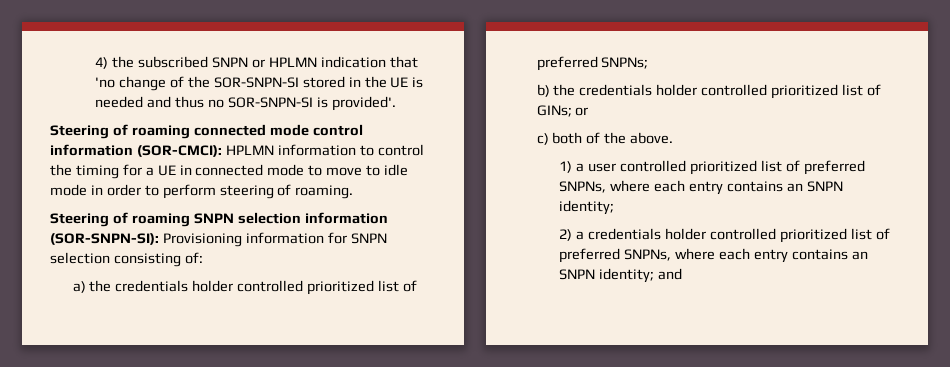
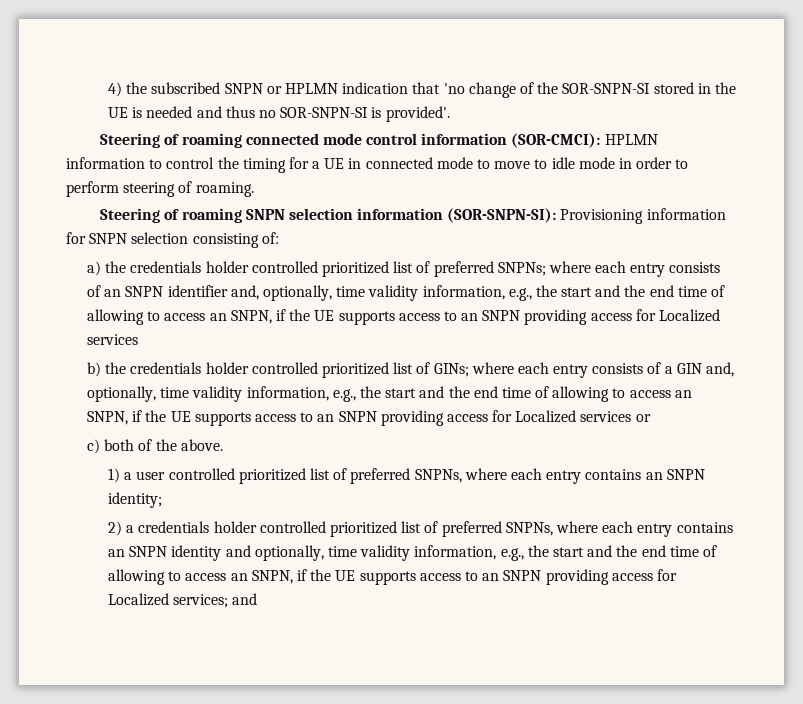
- a) the credentials holder controlled prioritized list of preferred SNPNs;
+ a) the credentials holder controlled prioritized list of preferred SNPNs; where each entry consists of an SNPN identifier and, optionally, time validity information, e.g., the start and the end time of allowing to access an SNPN, if the UE supports access to an SNPN providing access for Localized services
- b) the credentials holder controlled prioritized list of GINs; or
+ b) the credentials holder controlled prioritized list of GINs; where each entry consists of a GIN and, optionally, time validity information, e.g., the start and the end time of allowing to access an SNPN, if the UE supports access to an SNPN providing access for Localized services or
- 2) a credentials holder controlled prioritized list of preferred SNPNs, where each entry contains an SNPN identity; and
+ 2) a credentials holder controlled prioritized list of preferred SNPNs, where each entry contains an SNPN identity and optionally, time validity information, e.g., the start and the end time of allowing to access an SNPN, if the UE supports access to an SNPN providing access for Localized services; and

